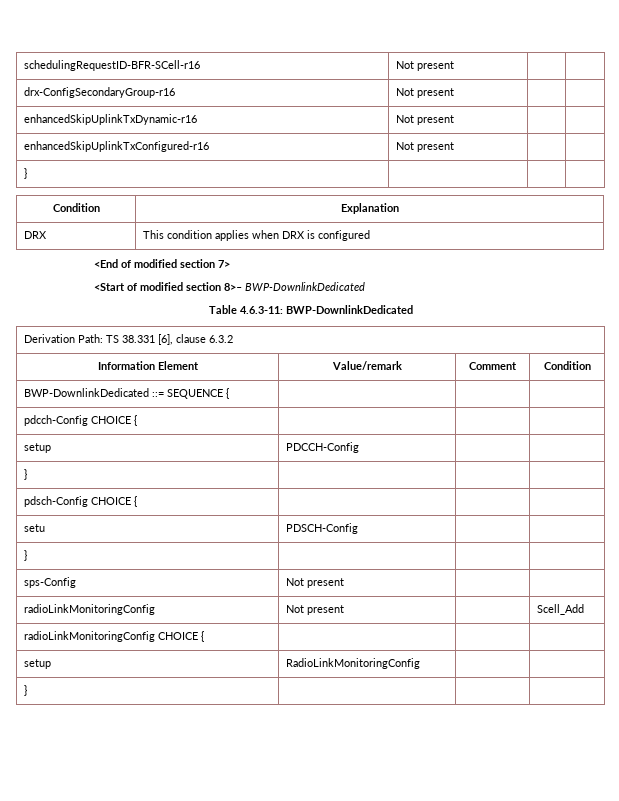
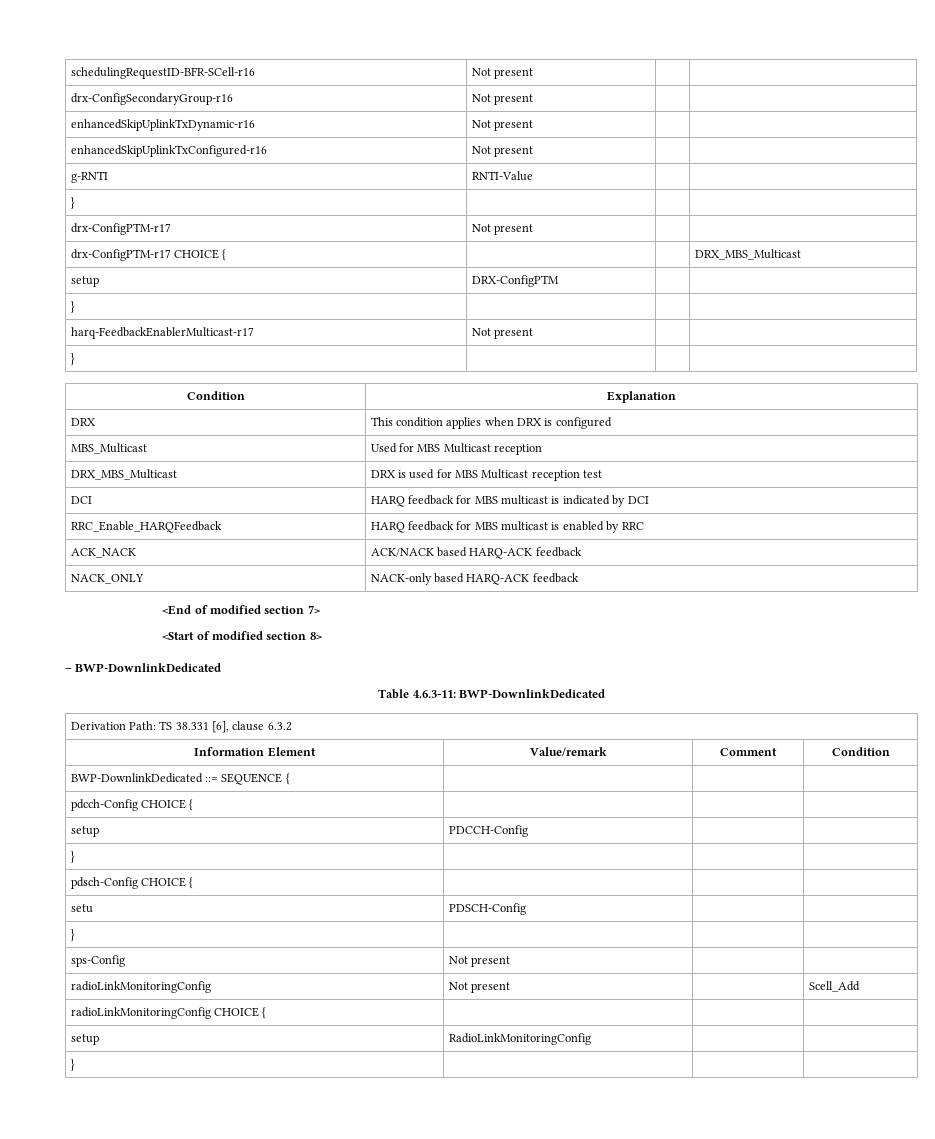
+ g-RNTI | RNTI-Value | |
+ } | | |
+ drx-ConfigPTM-r17 | Not present | |
+ drx-ConfigPTM-r17 CHOICE { | | | DRX_MBS_Multicast
+ setup | DRX-ConfigPTM | |
+ } | | |
+ harq-FeedbackEnablerMulticast-r17 | Not present | |
+ MBS_Multicast | Used for MBS Multicast reception
+ DRX_MBS_Multicast | DRX is used for MBS Multicast reception test
+ DCI | HARQ feedback for MBS multicast is indicated by DCI
+ RRC_Enable_HARQFeedback | HARQ feedback for MBS multicast is enabled by RRC
+ ACK_NACK | ACK/NACK based HARQ-ACK feedback
+ NACK_ONLY | NACK-only based HARQ-ACK feedback
- <Start of modified section 8>– BWP-DownlinkDedicated
+ <Start of modified section 8>
+ – BWP-DownlinkDedicated

